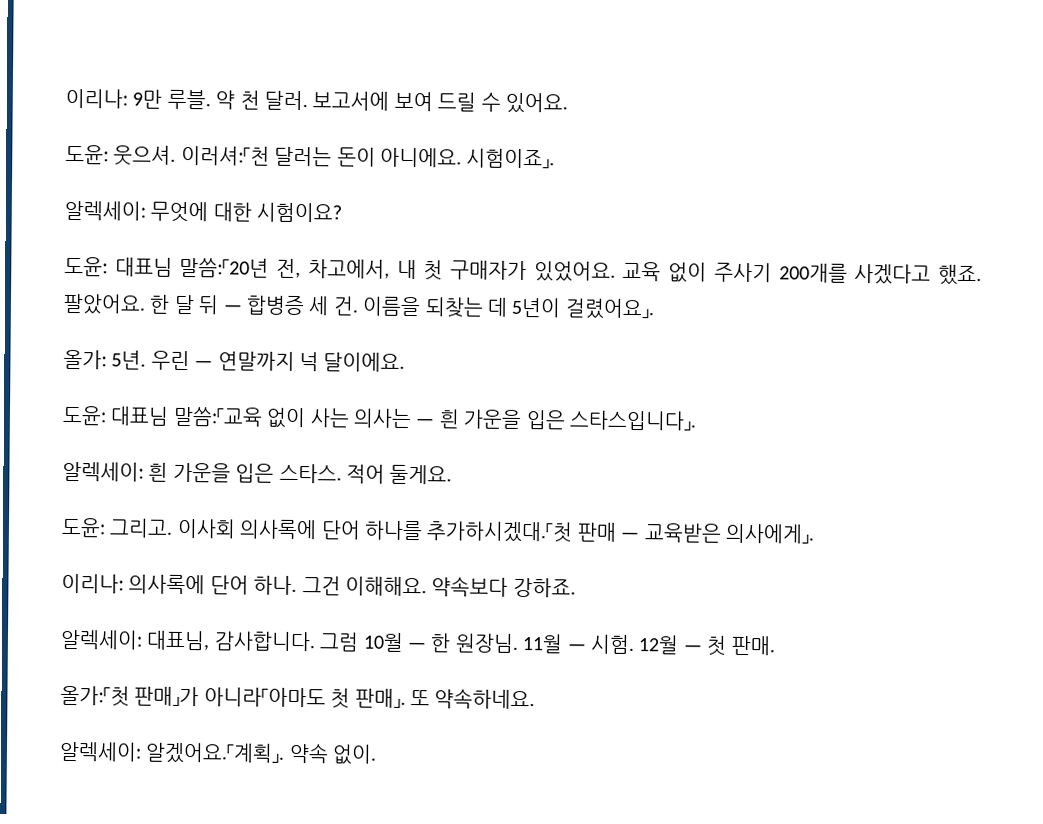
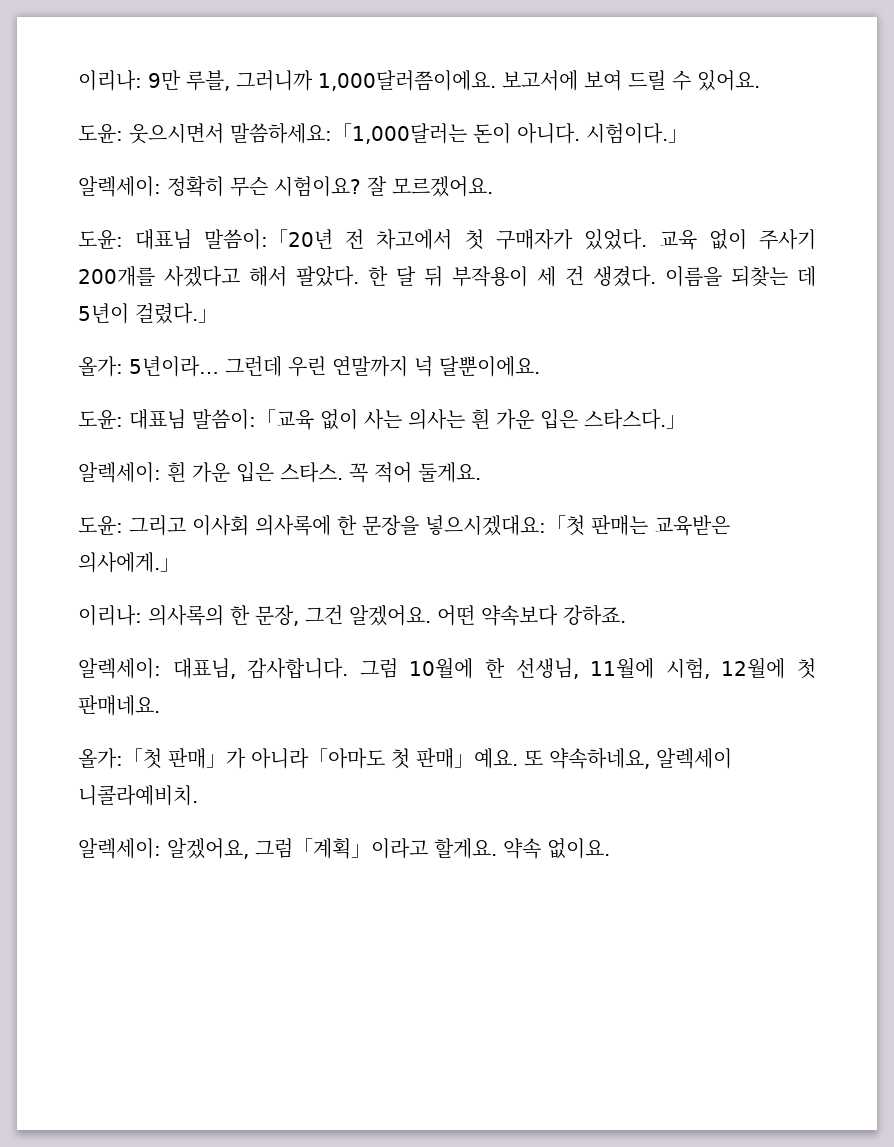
- 이리나: 9만 루블. 약 천 달러.
+ 이리나: 9만 루블, 그러니까 1,000달러쯤이에요.
- 도윤: 웃으셔. 이러셔:「천 달러는 돈이 아니에요. 시험이죠」.
- 알렉세이: 무엇에 대한 시험이요?
- 도윤: 대표님 말씀:「20년 전, 차고에서, 내 첫 구매자가 있었어요.
+ 도윤: 웃으시면서 말씀하세요:「1,000달러는 돈이 아니다. 시험이다.」
+ 알렉세이: 정확히 무슨 시험이요? 잘 모르겠어요.
+ 도윤: 대표님 말씀이:「20년 전 차고에서 첫 구매자가 있었다.
- 교육 없이 주사기 200개를 사겠다고 했죠. 팔았어요.
+ 교육 없이 주사기 200개를 사겠다고 해서 팔았다.
- 한 달 뒤 — 합병증 세 건.
+ 한 달 뒤 부작용이 세 건 생겼다.
- 이름을 되찾는 데 5년이 걸렸어요」.
- 올가: 5년. 우린 — 연말까지 넉 달이에요.
- 도윤: 대표님 말씀:「교육 없이 사는 의사는 — 흰 가운을 입은 스타스입니다」.
+ 이름을 되찾는 데 5년이 걸렸다.」
+ 올가: 5년이라… 그런데 우린 연말까지 넉 달뿐이에요.
+ 도윤: 대표님 말씀이:「교육 없이 사는 의사는 흰 가운 입은 스타스다.」
- 알렉세이: 흰 가운을 입은 스타스.
+ 알렉세이: 흰 가운 입은 스타스.
- 적어 둘게요.
+ 꼭 적어 둘게요.
- 도윤: 그리고. 이사회 의사록에 단어 하나를 추가하시겠대.「첫 판매 — 교육받은 의사에게」.
- 이리나: 의사록에 단어 하나. 그건 이해해요. 약속보다 강하죠.
+ 도윤: 그리고 이사회 의사록에 한 문장을 넣으시겠대요:「첫 판매는 교육받은 의사에게.」
+ 이리나: 의사록의 한 문장, 그건 알겠어요. 어떤 약속보다 강하죠.
- 그럼 10월 — 한 원장님. 11월 — 시험. 12월 — 첫 판매.
+ 그럼 10월에 한 선생님, 11월에 시험, 12월에 첫 판매네요.
- 올가:「첫 판매」가 아니라「아마도 첫 판매」. 또 약속하네요.
- 알렉세이: 알겠어요.「계획」. 약속 없이.
+ 올가:「첫 판매」가 아니라「아마도 첫 판매」예요. 또 약속하네요, 알렉세이 니콜라예비치.
+ 알렉세이: 알겠어요, 그럼「계획」이라고 할게요. 약속 없이요.

